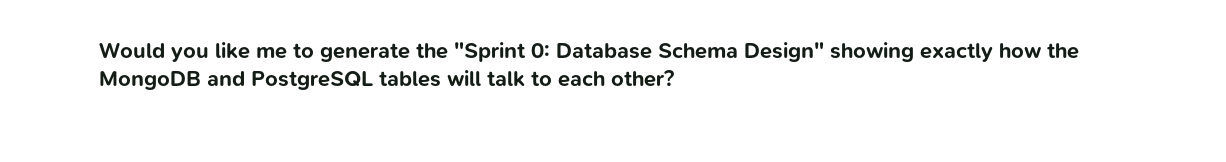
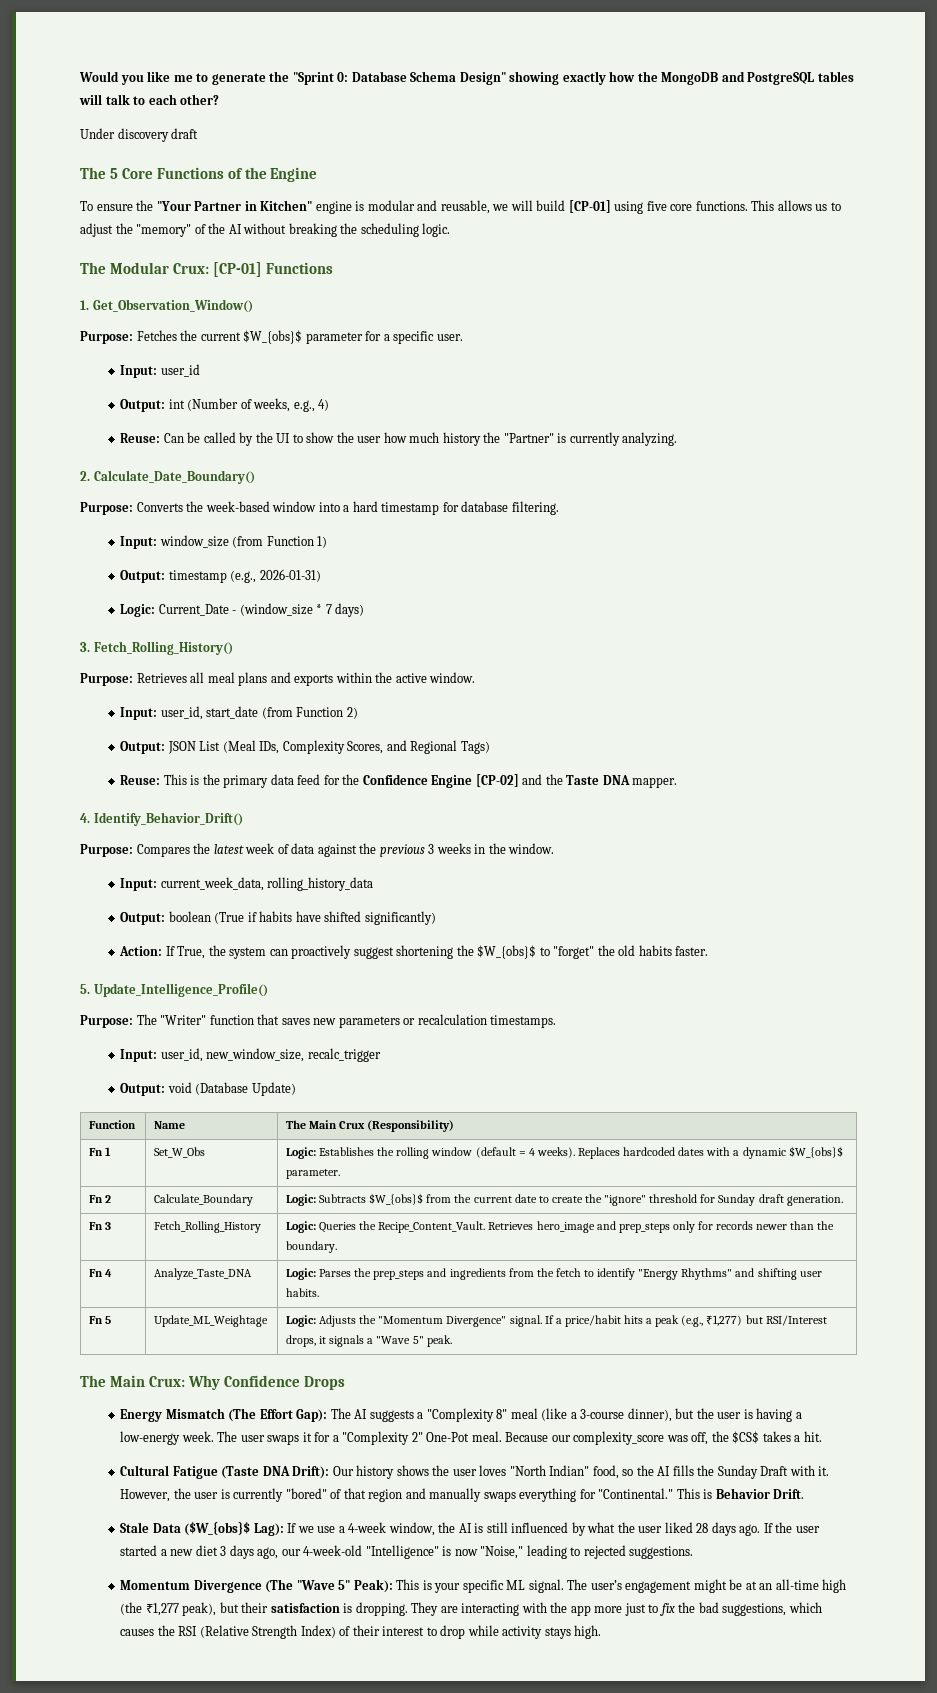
+ Under discovery draft
+ The 5 Core Functions of the Engine
+ To ensure the "Your Partner in Kitchen" engine is modular and reusable, we will build [CP-01] using five core functions. This allows us to adjust the "memory" of the AI without breaking the scheduling logic.
+ The Modular Crux: [CP-01] Functions
+ 1. Get_Observation_Window()
+ Purpose: Fetches the current $W_{obs}$ parameter for a specific user.
+ Input: user_id
+ Output: int (Number of weeks, e.g., 4)
+ Reuse: Can be called by the UI to show the user how much history the "Partner" is currently analyzing.
+ 2. Calculate_Date_Boundary()
+ Purpose: Converts the week-based window into a hard timestamp for database filtering.
+ Input: window_size (from Function 1)
+ Output: timestamp (e.g., 2026-01-31)
+ Logic: Current_Date - (window_size * 7 days)
+ 3. Fetch_Rolling_History()
+ Purpose: Retrieves all meal plans and exports within the active window.
+ Input: user_id, start_date (from Function 2)
+ Output: JSON List (Meal IDs, Complexity Scores, and Regional Tags)
+ Reuse: This is the primary data feed for the Confidence Engine [CP-02] and the Taste DNA mapper.
+ 4. Identify_Behavior_Drift()
+ Purpose: Compares the latest week of data against the previous 3 weeks in the window.
+ Input: current_week_data, rolling_history_data
+ Output: boolean (True if habits have shifted significantly)
+ Action: If True, the system can proactively suggest shortening the $W_{obs}$ to "forget" the old habits faster.
+ 5. Update_Intelligence_Profile()
+ Purpose: The "Writer" function that saves new parameters or recalculation timestamps.
+ Input: user_id, new_window_size, recalc_trigger
+ Output: void (Database Update)
+ Function | Name | The Main Crux (Responsibility)
+ Fn 1 | Set_W_Obs | Logic: Establishes the rolling window (default = 4 weeks). Replaces hardcoded dates with a dynamic $W_{obs}$ parameter.
+ Fn 2 | Calculate_Boundary | Logic: Subtracts $W_{obs}$ from the current date to create the "ignore" threshold for Sunday draft generation.
+ Fn 3 | Fetch_Rolling_History | Logic: Queries the Recipe_Content_Vault. Retrieves hero_image and prep_steps only for records newer than the boundary.
+ Fn 4 | Analyze_Taste_DNA | Logic: Parses the prep_steps and ingredients from the fetch to identify "Energy Rhythms" and shifting user habits.
+ Fn 5 | Update_ML_Weightage | Logic: Adjusts the "Momentum Divergence" signal. If a price/habit hits a peak (e.g., ₹1,277) but RSI/Interest drops, it signals a "Wave 5" peak.
+ The Main Crux: Why Confidence Drops
+ Energy Mismatch (The Effort Gap): The AI suggests a "Complexity 8" meal (like a 3-course dinner), but the user is having a low-energy week. The user swaps it for a "Complexity 2" One-Pot meal. Because our complexity_score was off, the $CS$ takes a hit.
+ Cultural Fatigue (Taste DNA Drift): Our history shows the user loves "North Indian" food, so the AI fills the Sunday Draft with it. However, the user is currently "bored" of that region and manually swaps everything for "Continental." This is Behavior Drift.
+ Stale Data ($W_{obs}$ Lag): If we use a 4-week window, the AI is still influenced by what the user liked 28 days ago. If the user started a new diet 3 days ago, our 4-week-old "Intelligence" is now "Noise," leading to rejected suggestions.
+ Momentum Divergence (The "Wave 5" Peak): This is your specific ML signal. The user’s engagement might be at an all-time high (the ₹1,277 peak), but their satisfaction is dropping. They are interacting with the app more just to fix the bad suggestions, which causes the RSI (Relative Strength Index) of their interest to drop while activity stays high.

